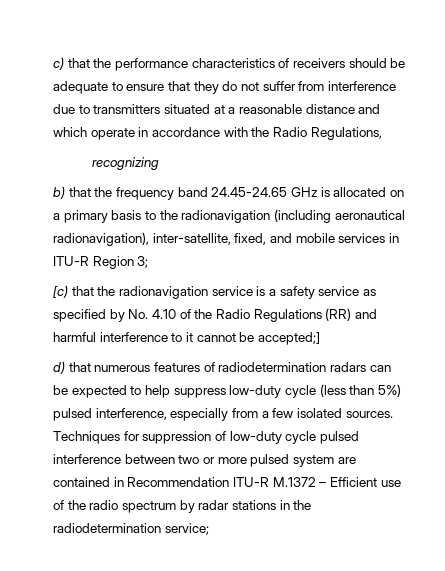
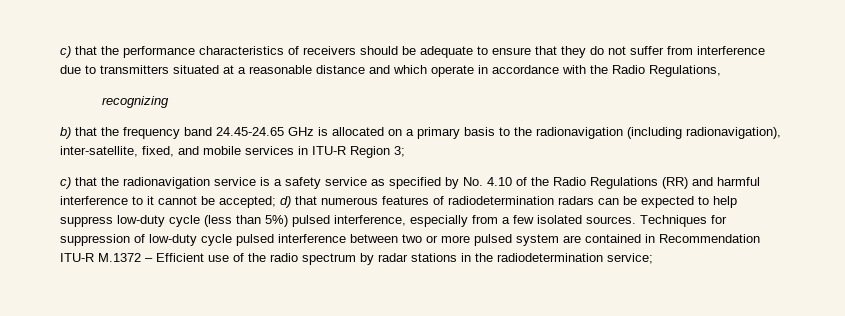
- b) that the frequency band 24.45-24.65 GHz is allocated on a primary basis to the radionavigation (including aeronautical radionavigation), inter-satellite, fixed, and mobile services in ITU-R Region 3;
+ b) that the frequency band 24.45-24.65 GHz is allocated on a primary basis to the radionavigation (including radionavigation), inter-satellite, fixed, and mobile services in ITU-R Region 3;
- [c) that the radionavigation service is a safety service as specified by No. 4.10 of the Radio Regulations (RR) and harmful interference to it cannot be accepted;]
- d) that numerous features of radiodetermination radars can be expected to help suppress low-duty cycle (less than 5%) pulsed interference, especially from a few isolated sources.
+ c) that the radionavigation service is a safety service as specified by No. 4.10 of the Radio Regulations (RR) and harmful interference to it cannot be accepted; d) that numerous features of radiodetermination radars can be expected to help suppress low-duty cycle (less than 5%) pulsed interference, especially from a few isolated sources.

